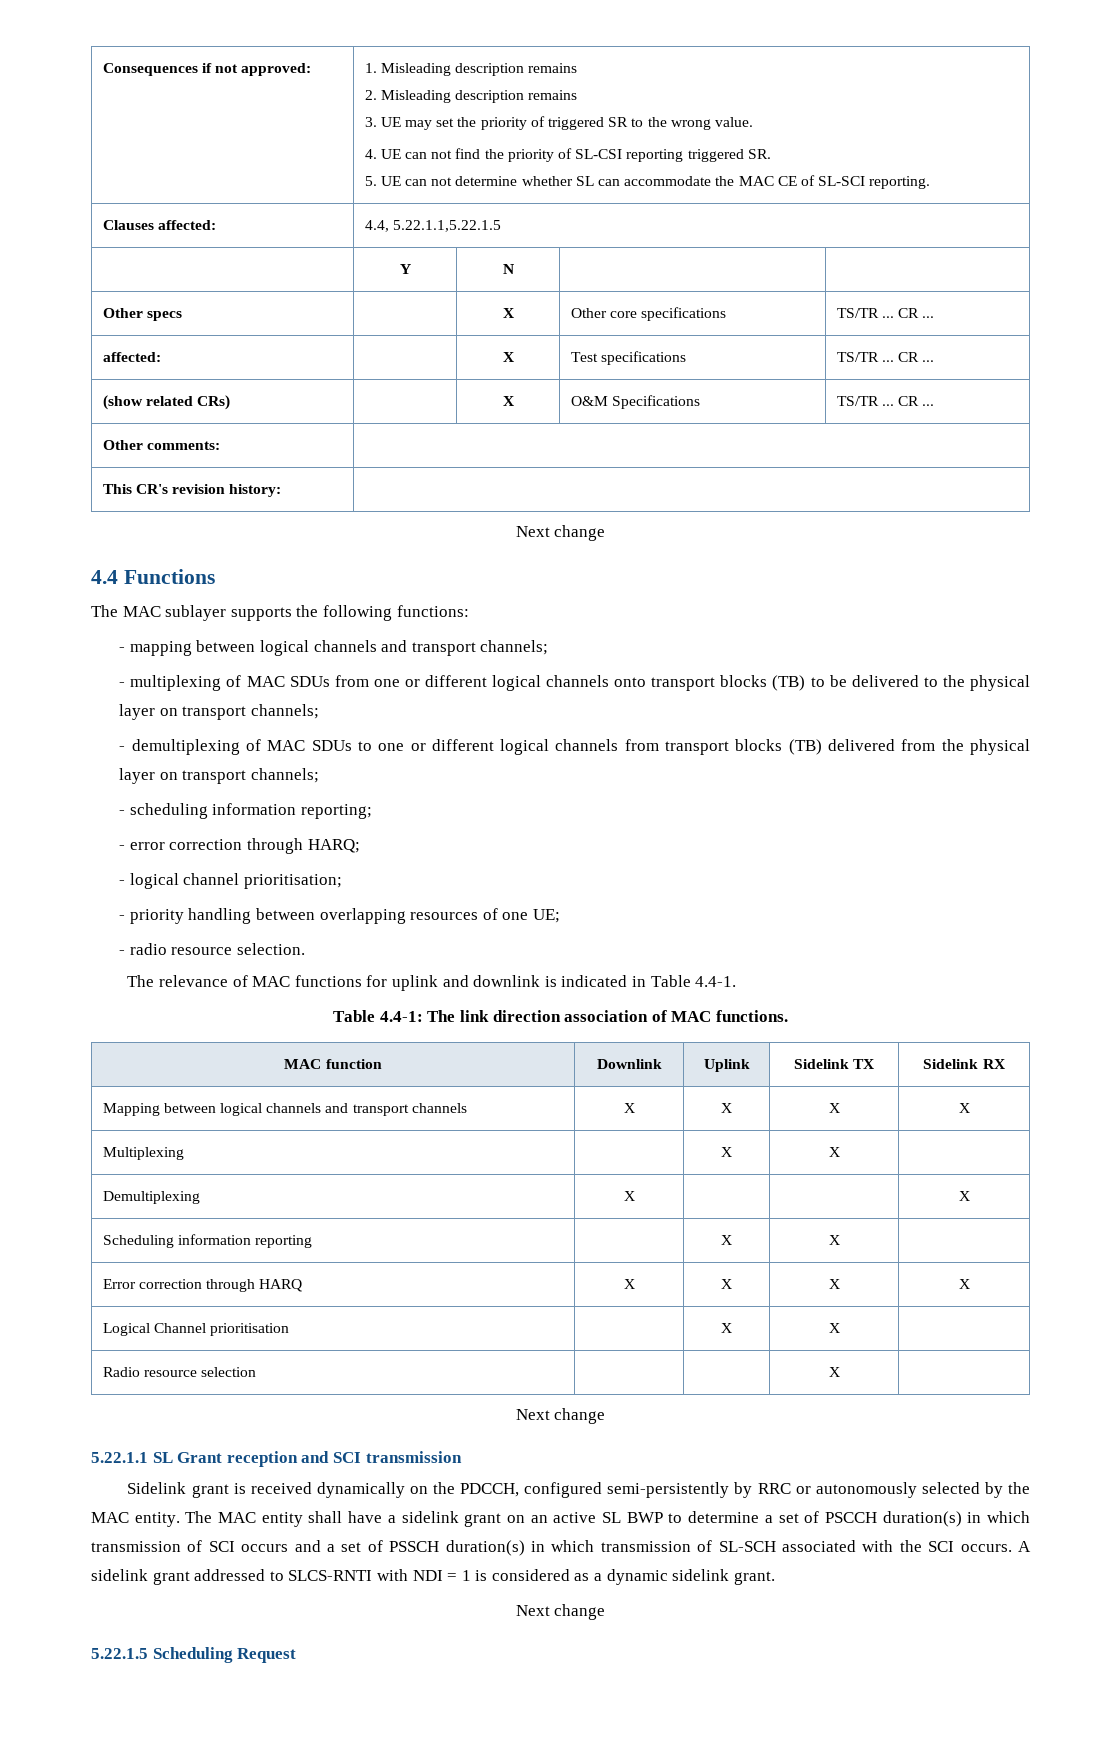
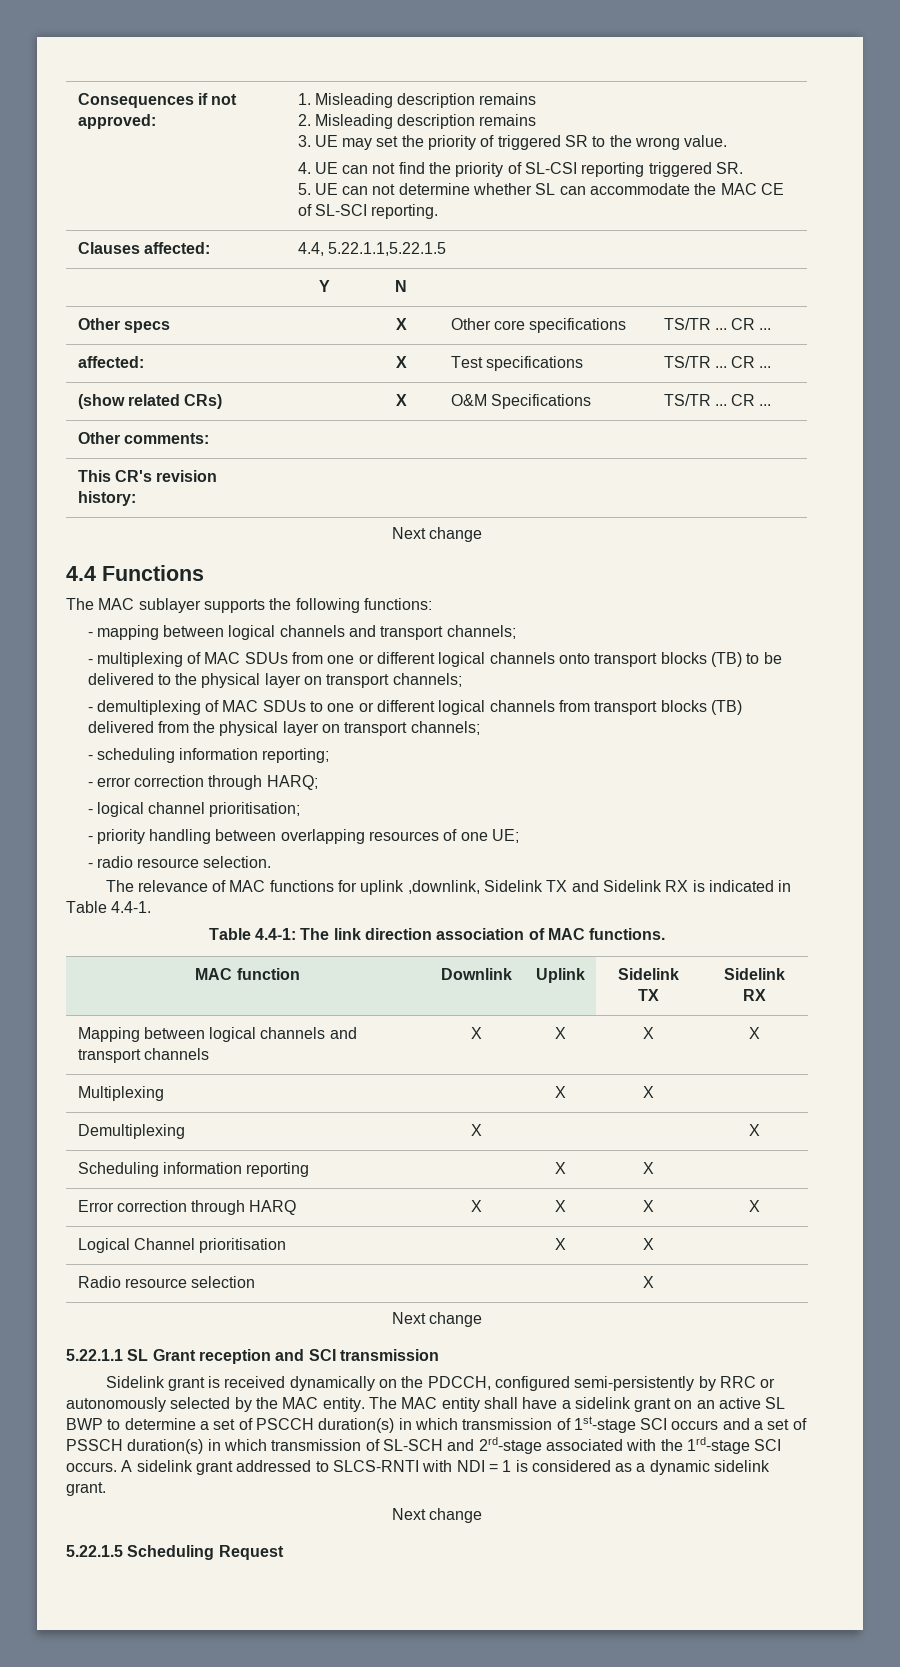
- The relevance of MAC functions for uplink and downlink is indicated in Table 4.4-1.
+ The relevance of MAC functions for uplink ,downlink, Sidelink TX and Sidelink RX is indicated in Table 4.4-1.
- The MAC entity shall have a sidelink grant on an active SL BWP to determine a set of PSCCH duration(s) in which transmission of SCI occurs and a set of PSSCH duration(s) in which transmission of SL-SCH associated with the SCI occurs.
+ The MAC entity shall have a sidelink grant on an active SL BWP to determine a set of PSCCH duration(s) in which transmission of 1st-stage SCI occurs and a set of PSSCH duration(s) in which transmission of SL-SCH and 2rd-stage associated with the 1rd-stage SCI occurs.

